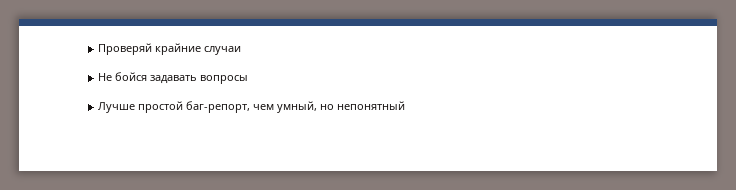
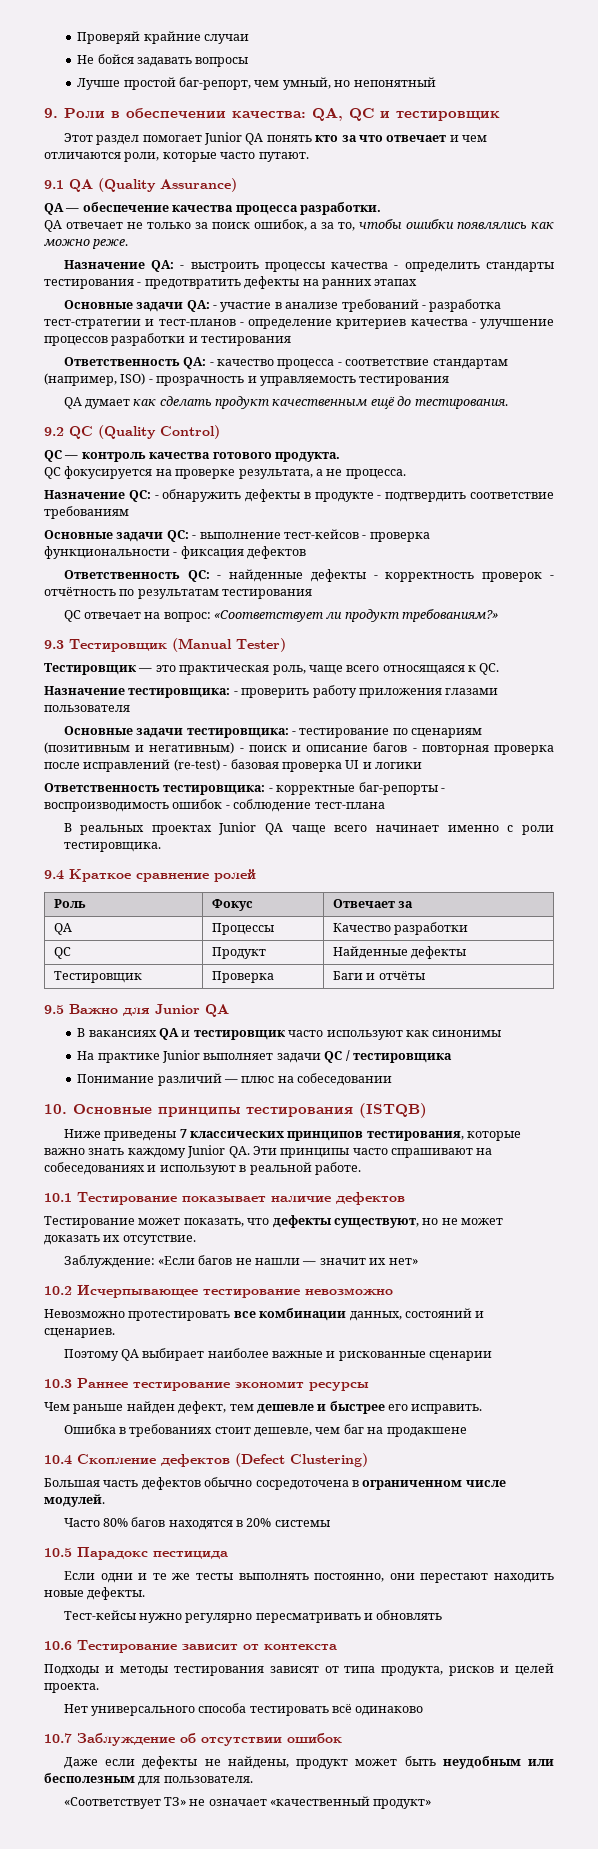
+ 9. Роли в обеспечении качества: QA, QC и тестировщик
+ Этот раздел помогает Junior QA понять кто за что отвечает и чем отличаются роли, которые часто путают.
+ 9.1 QA (Quality Assurance)
+ QA — обеспечение качества процесса разработки.
+ QA отвечает не только за поиск ошибок, а за то, чтобы ошибки появлялись как можно реже.
+ Назначение QA: - выстроить процессы качества - определить стандарты тестирования - предотвратить дефекты на ранних этапах
+ Основные задачи QA: - участие в анализе требований - разработка тест-стратегии и тест-планов - определение критериев качества - улучшение процессов разработки и тестирования
+ Ответственность QA: - качество процесса - соответствие стандартам (например, ISO) - прозрачность и управляемость тестирования
+ QA думает как сделать продукт качественным ещё до тестирования.
+ 9.2 QC (Quality Control)
+ QC — контроль качества готового продукта.
+ QC фокусируется на проверке результата, а не процесса.
+ Назначение QC: - обнаружить дефекты в продукте - подтвердить соответствие требованиям
+ Основные задачи QC: - выполнение тест-кейсов - проверка функциональности - фиксация дефектов
+ Ответственность QC: - найденные дефекты - корректность проверок - отчётность по результатам тестирования
+ QC отвечает на вопрос: «Соответствует ли продукт требованиям?»
+ 9.3 Тестировщик (Manual Tester)
+ Тестировщик — это практическая роль, чаще всего относящаяся к QC.
+ Назначение тестировщика: - проверить работу приложения глазами пользователя
+ Основные задачи тестировщика: - тестирование по сценариям (позитивным и негативным) - поиск и описание багов - повторная проверка после исправлений (re-test) - базовая проверка UI и логики
+ Ответственность тестировщика: - корректные баг-репорты - воспроизводимость ошибок - соблюдение тест-плана
+ В реальных проектах Junior QA чаще всего начинает именно с роли тестировщика.
+ 9.4 Краткое сравнение ролей
+ Роль | Фокус | Отвечает за
+ QA | Процессы | Качество разработки
+ QC | Продукт | Найденные дефекты
+ Тестировщик | Проверка | Баги и отчёты
+ 9.5 Важно для Junior QA
+ В вакансиях QA и тестировщик часто используют как синонимы
+ На практике Junior выполняет задачи QC / тестировщика
+ Понимание различий — плюс на собеседовании
+ 10. Основные принципы тестирования (ISTQB)
+ Ниже приведены 7 классических принципов тестирования, которые важно знать каждому Junior QA. Эти принципы часто спрашивают на собеседованиях и используют в реальной работе.
+ 10.1 Тестирование показывает наличие дефектов
+ Тестирование может показать, что дефекты существуют, но не может доказать их отсутствие.
+ Заблуждение: «Если багов не нашли — значит их нет»
+ 10.2 Исчерпывающее тестирование невозможно
+ Невозможно протестировать все комбинации данных, состояний и сценариев.
+ Поэтому QA выбирает наиболее важные и рискованные сценарии
+ 10.3 Раннее тестирование экономит ресурсы
+ Чем раньше найден дефект, тем дешевле и быстрее его исправить.
+ Ошибка в требованиях стоит дешевле, чем баг на продакшене
+ 10.4 Скопление дефектов (Defect Clustering)
+ Большая часть дефектов обычно сосредоточена в ограниченном числе модулей.
+ Часто 80% багов находятся в 20% системы
+ 10.5 Парадокс пестицида
+ Если одни и те же тесты выполнять постоянно, они перестают находить новые дефекты.
+ Тест-кейсы нужно регулярно пересматривать и обновлять
+ 10.6 Тестирование зависит от контекста
+ Подходы и методы тестирования зависят от типа продукта, рисков и целей проекта.
+ Нет универсального способа тестировать всё одинаково
+ 10.7 Заблуждение об отсутствии ошибок
+ Даже если дефекты не найдены, продукт может быть неудобным или бесполезным для пользователя.
+ «Соответствует ТЗ» не означает «качественный продукт»

